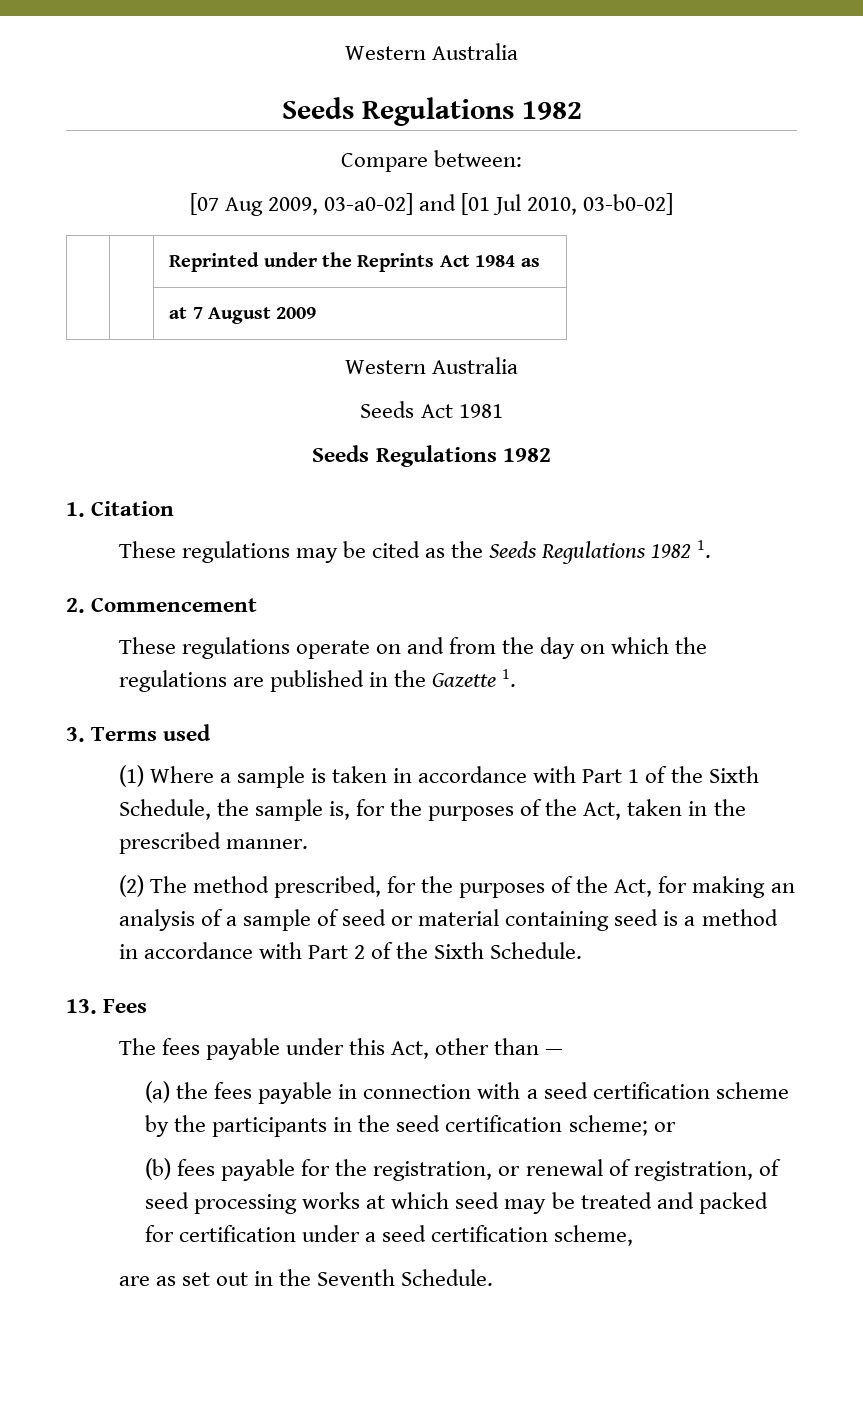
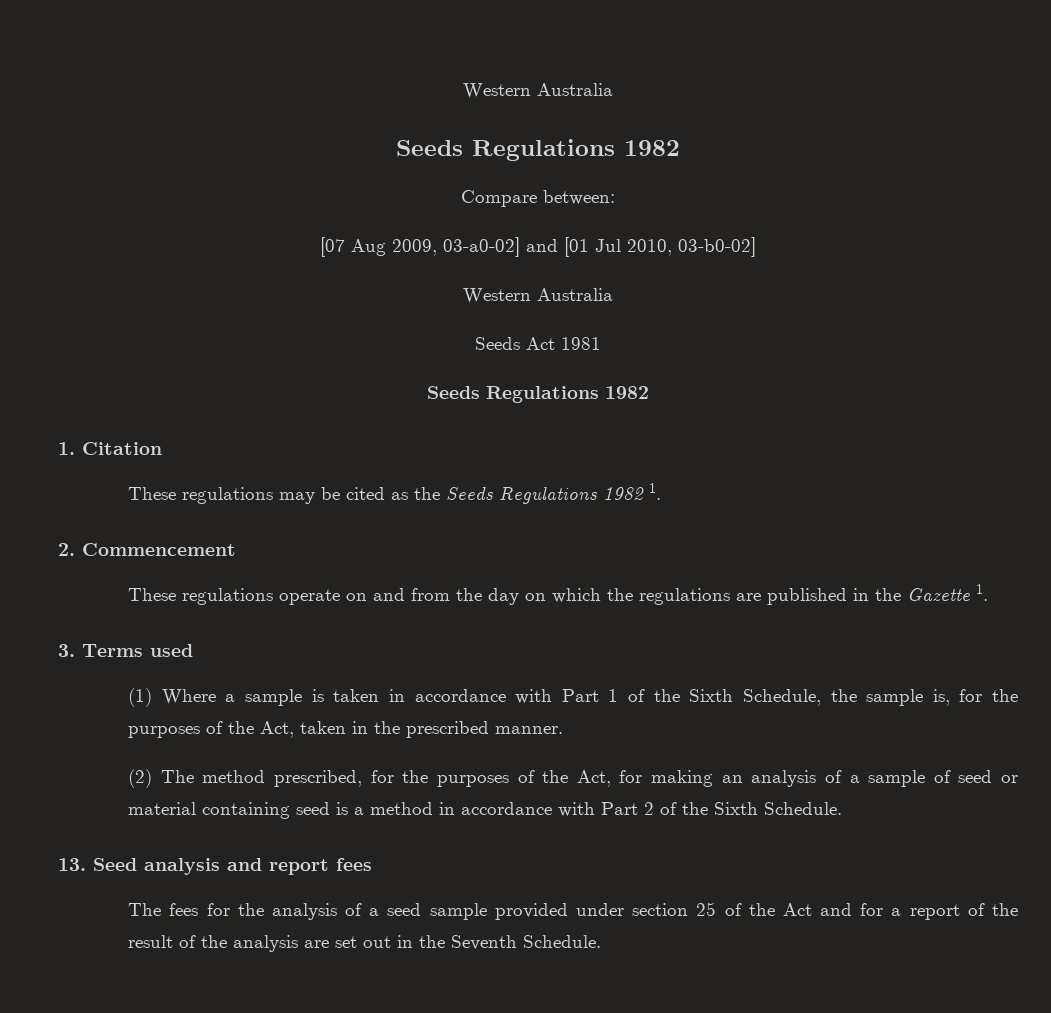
- | | Reprinted under the Reprints Act 1984 as
- | | at 7 August 2009
- 13. Fees
- The fees payable under this Act, other than —
- (a) the fees payable in connection with a seed certification scheme by the participants in the seed certification scheme; or
- (b) fees payable for the registration, or renewal of registration, of seed processing works at which seed may be treated and packed for certification under a seed certification scheme,
- are as set out in the Seventh Schedule.
+ 13. Seed analysis and report fees
+ The fees for the analysis of a seed sample provided under section 25 of the Act and for a report of the result of the analysis are set out in the Seventh Schedule.

